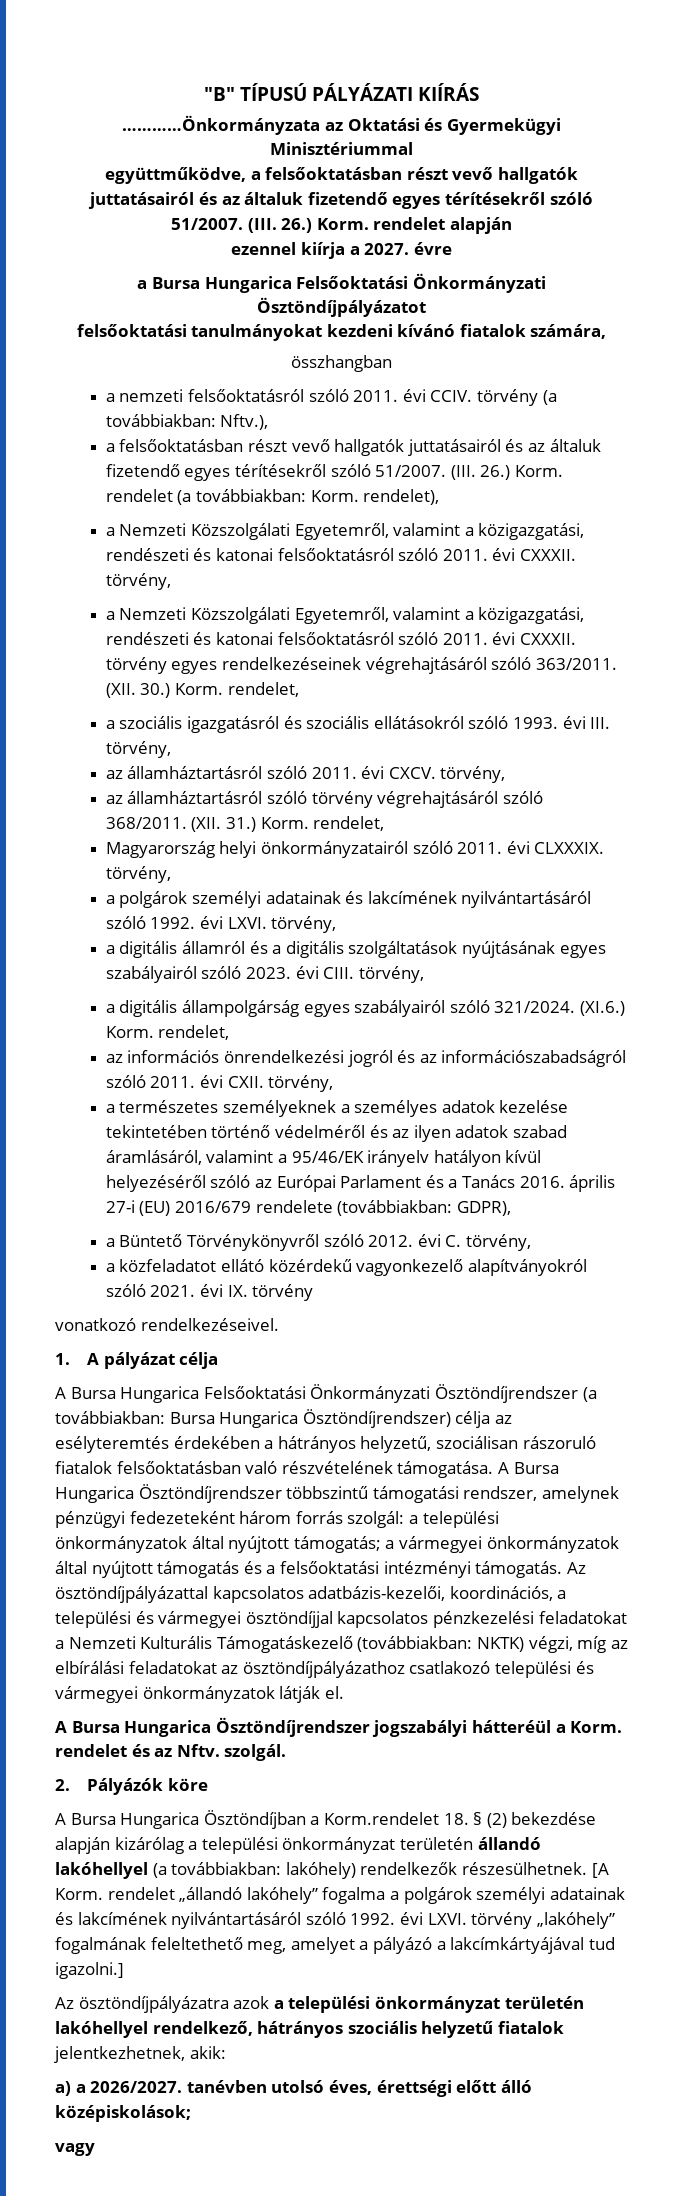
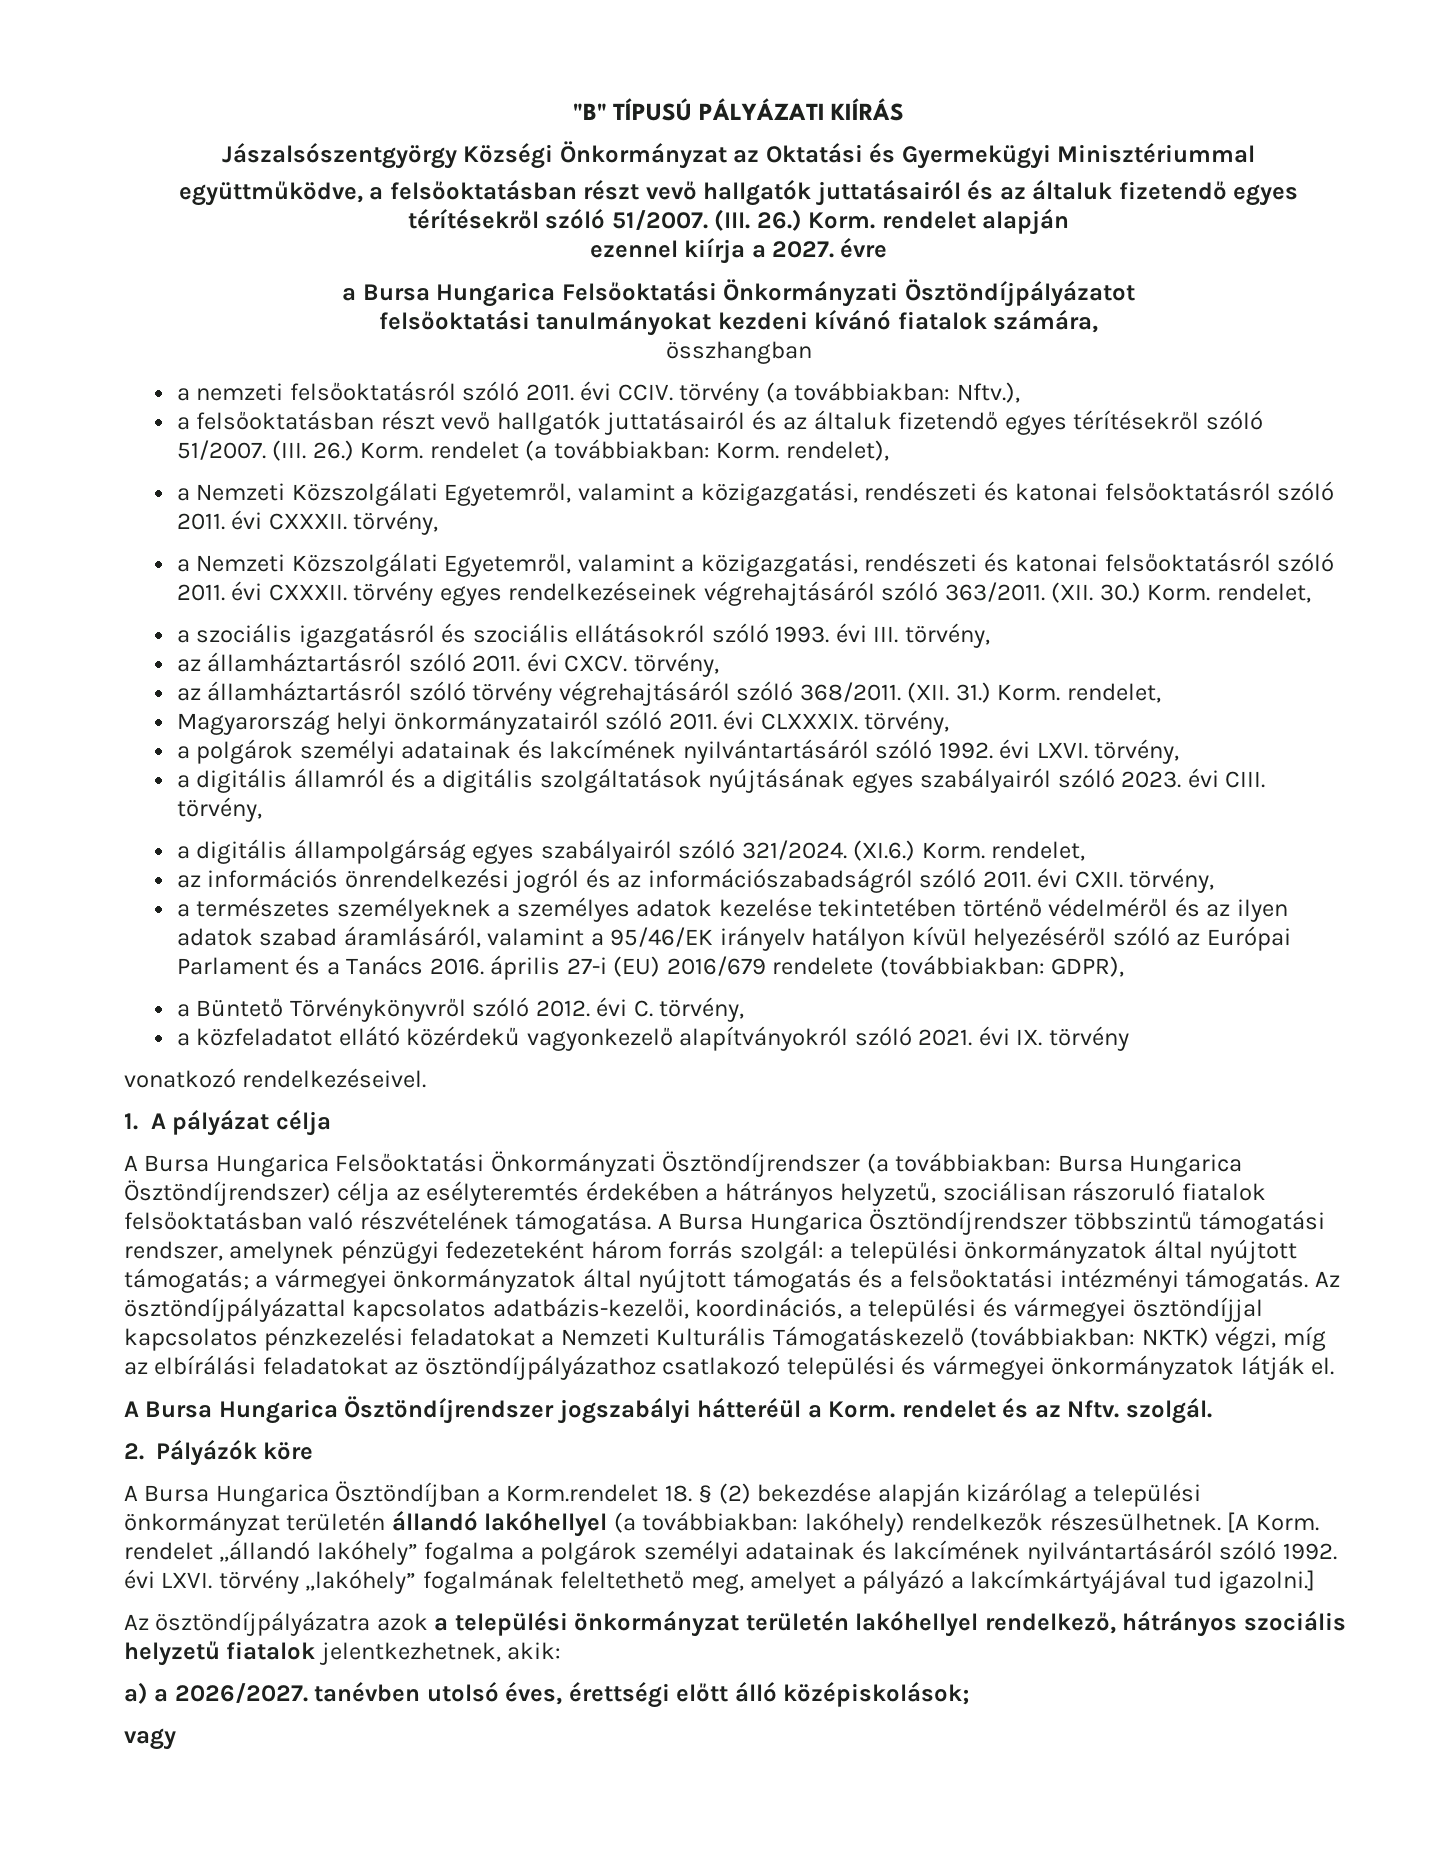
- …………Önkormányzata az Oktatási és Gyermekügyi Minisztériummal
+ Jászalsószentgyörgy Községi Önkormányzat az Oktatási és Gyermekügyi Minisztériummal

